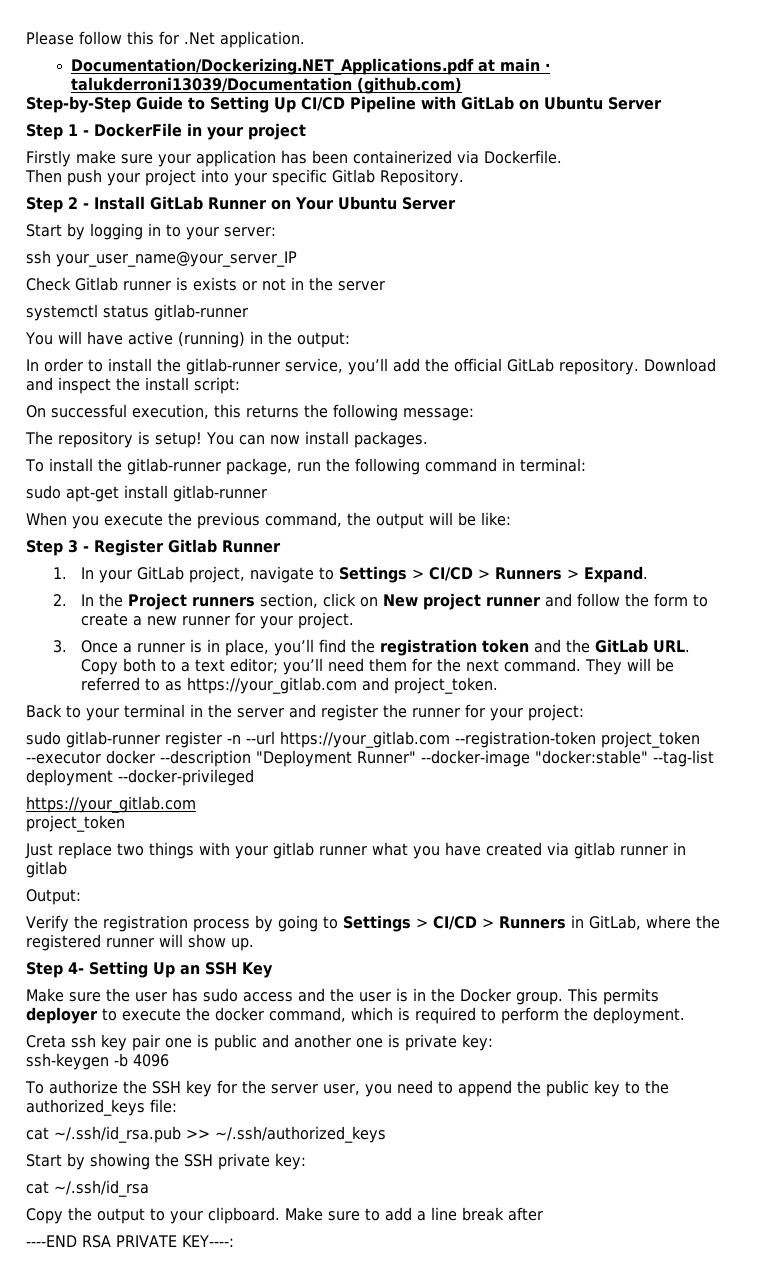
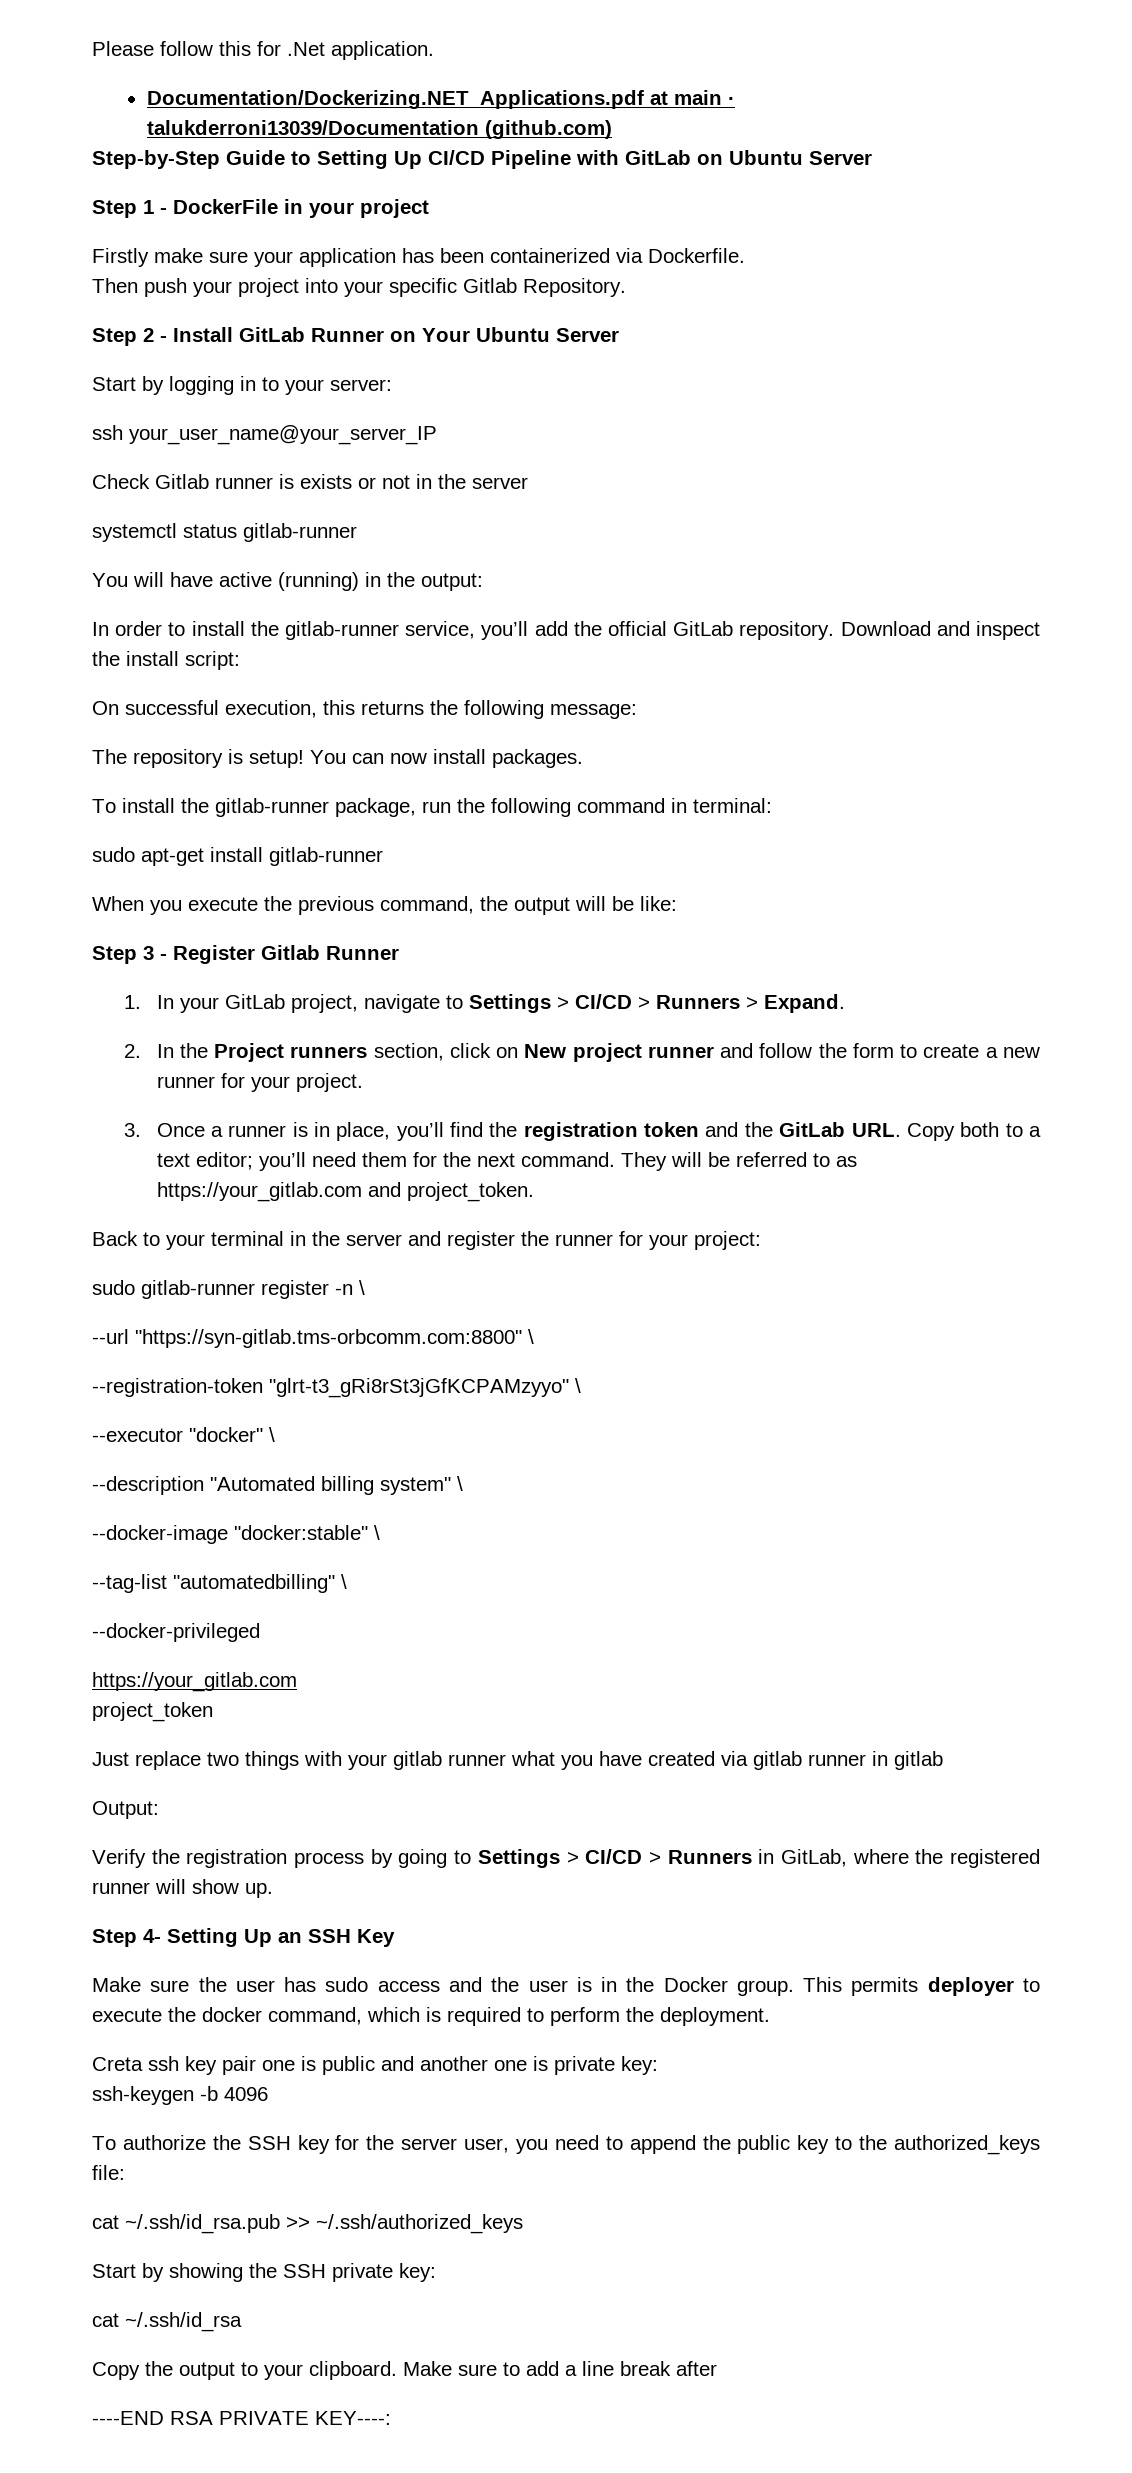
- sudo gitlab-runner register -n --url https://your_gitlab.com --registration-token project_token --executor docker --description "Deployment Runner" --docker-image "docker:stable" --tag-list deployment --docker-privileged
+ sudo gitlab-runner register -n \
+ --url "https://syn-gitlab.tms-orbcomm.com:8800" \
+ --registration-token "glrt-t3_gRi8rSt3jGfKCPAMzyyo" \
+ --executor "docker" \
+ --description "Automated billing system" \
+ --docker-image "docker:stable" \
+ --tag-list "automatedbilling" \
+ --docker-privileged

